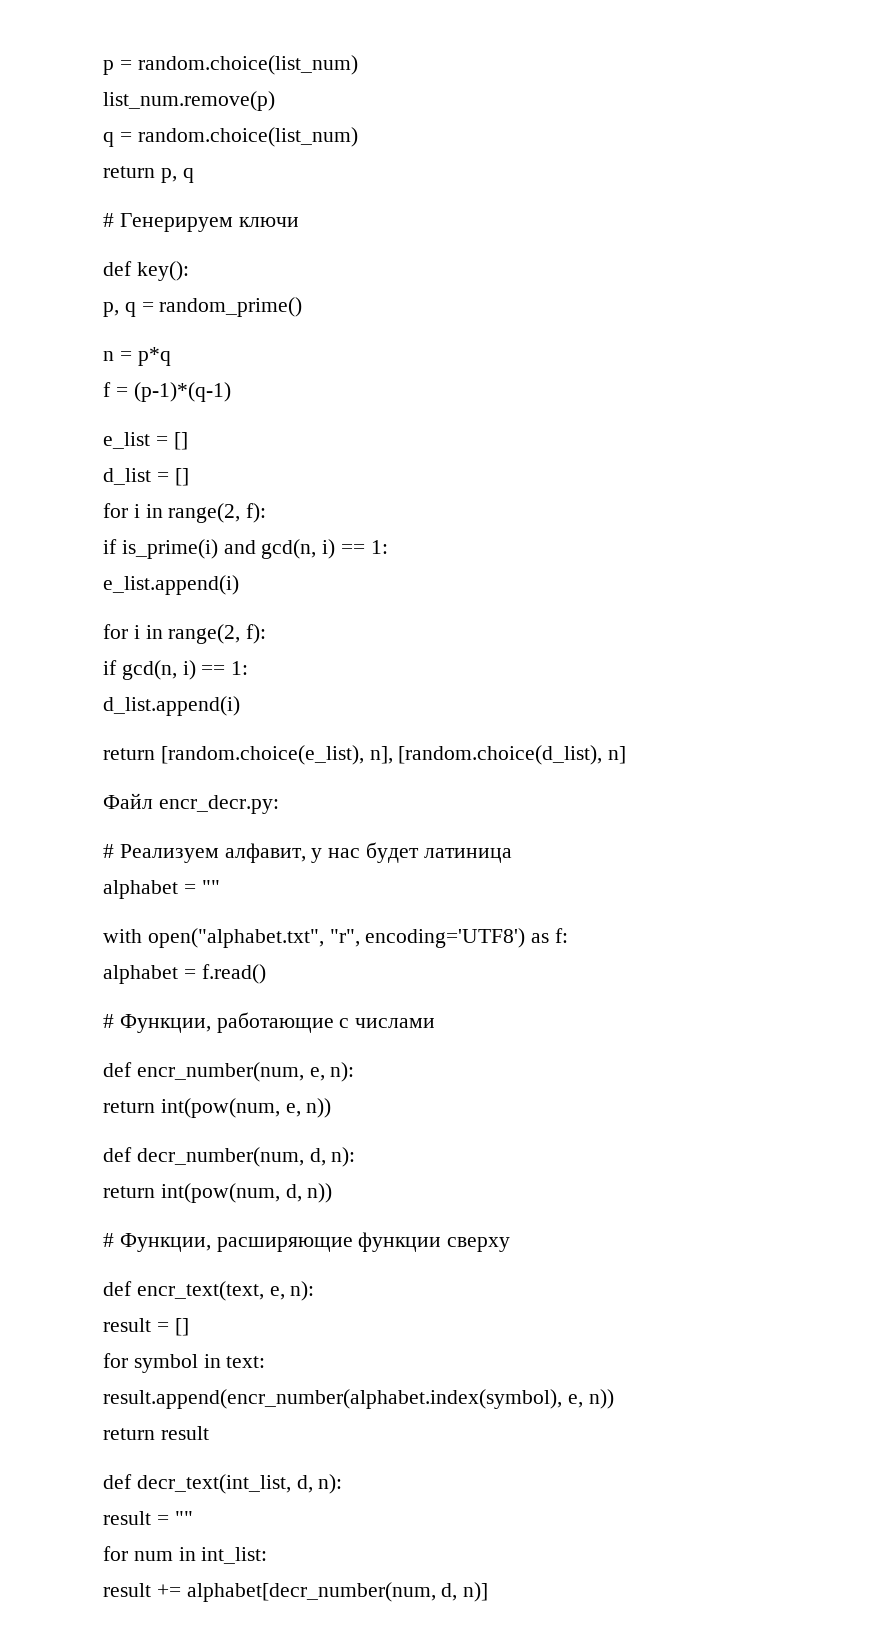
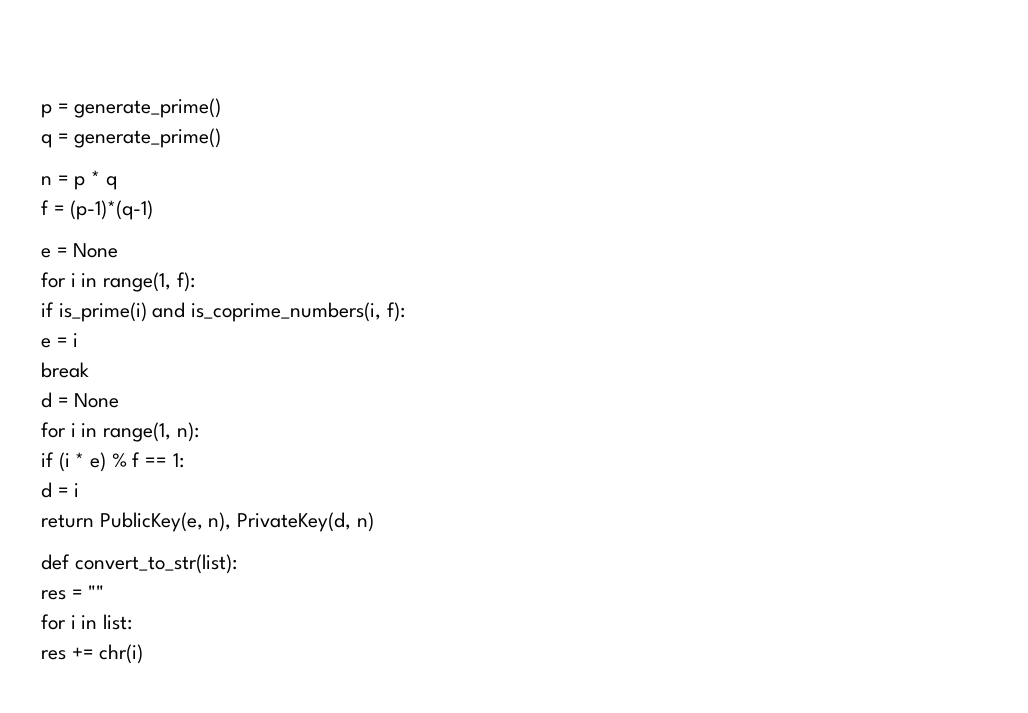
- p = random.choice(list_num)
- list_num.remove(p)
- q = random.choice(list_num)
- return p, q
- # Генерируем ключи
- def key():
- p, q = random_prime()
+ p = generate_prime()
+ q = generate_prime()
- n = p*q
+ n = p * q
- e_list = []
- d_list = []
- for i in range(2, f):
+ e = None
+ for i in range(1, f):
- if is_prime(i) and gcd(n, i) == 1:
- e_list.append(i)
- for i in range(2, f):
- if gcd(n, i) == 1:
- d_list.append(i)
- return [random.choice(e_list), n], [random.choice(d_list), n]
- Файл encr_decr.py:
- # Реализуем алфавит, у нас будет латиница
- alphabet = ""
- with open("alphabet.txt", "r", encoding='UTF8') as f:
- alphabet = f.read()
- # Функции, работающие с числами
- def encr_number(num, e, n):
- return int(pow(num, e, n))
- def decr_number(num, d, n):
- return int(pow(num, d, n))
- # Функции, расширяющие функции сверху
- def encr_text(text, e, n):
- result = []
- for symbol in text:
- result.append(encr_number(alphabet.index(symbol), e, n))
- return result
- def decr_text(int_list, d, n):
- result = ""
- for num in int_list:
- result += alphabet[decr_number(num, d, n)]
+ if is_prime(i) and is_coprime_numbers(i, f):
+ e = i
+ break
+ d = None
+ for i in range(1, n):
+ if (i * e) % f == 1:
+ d = i
+ return PublicKey(e, n), PrivateKey(d, n)
+ def convert_to_str(list):
+ res = ""
+ for i in list:
+ res += chr(i)

